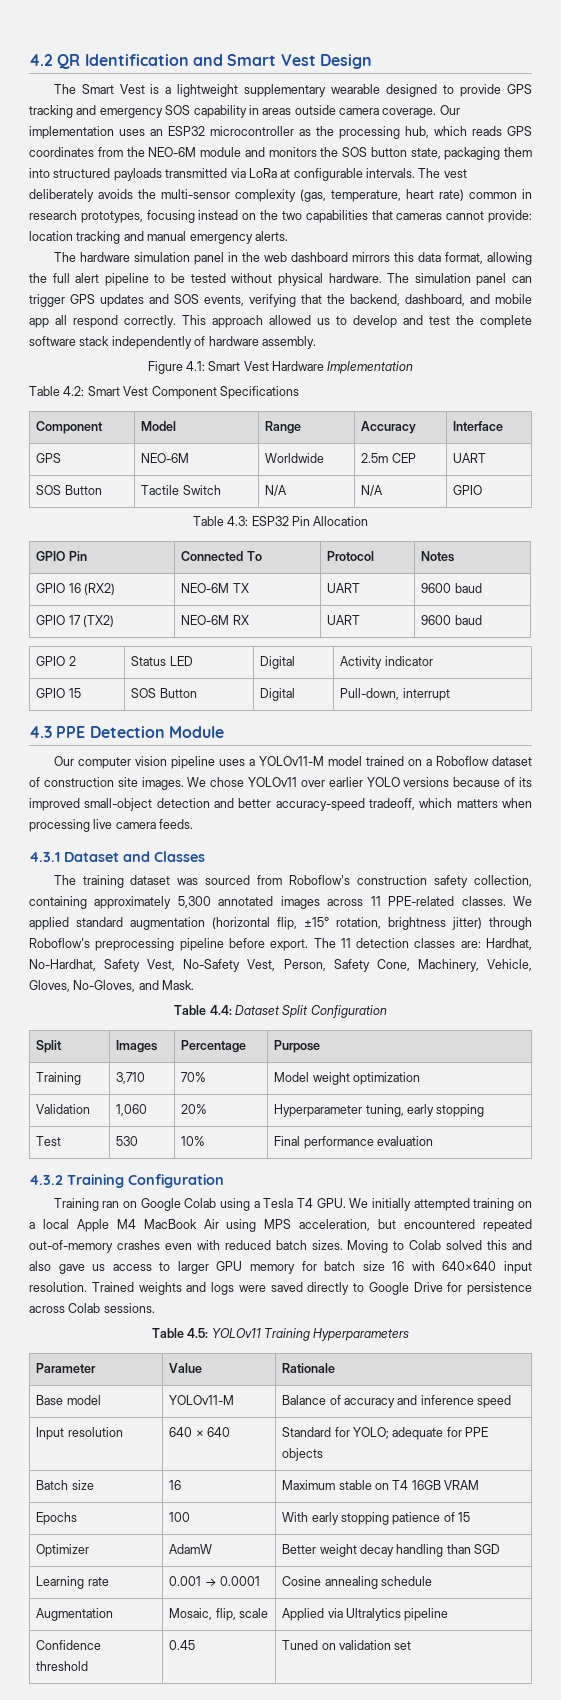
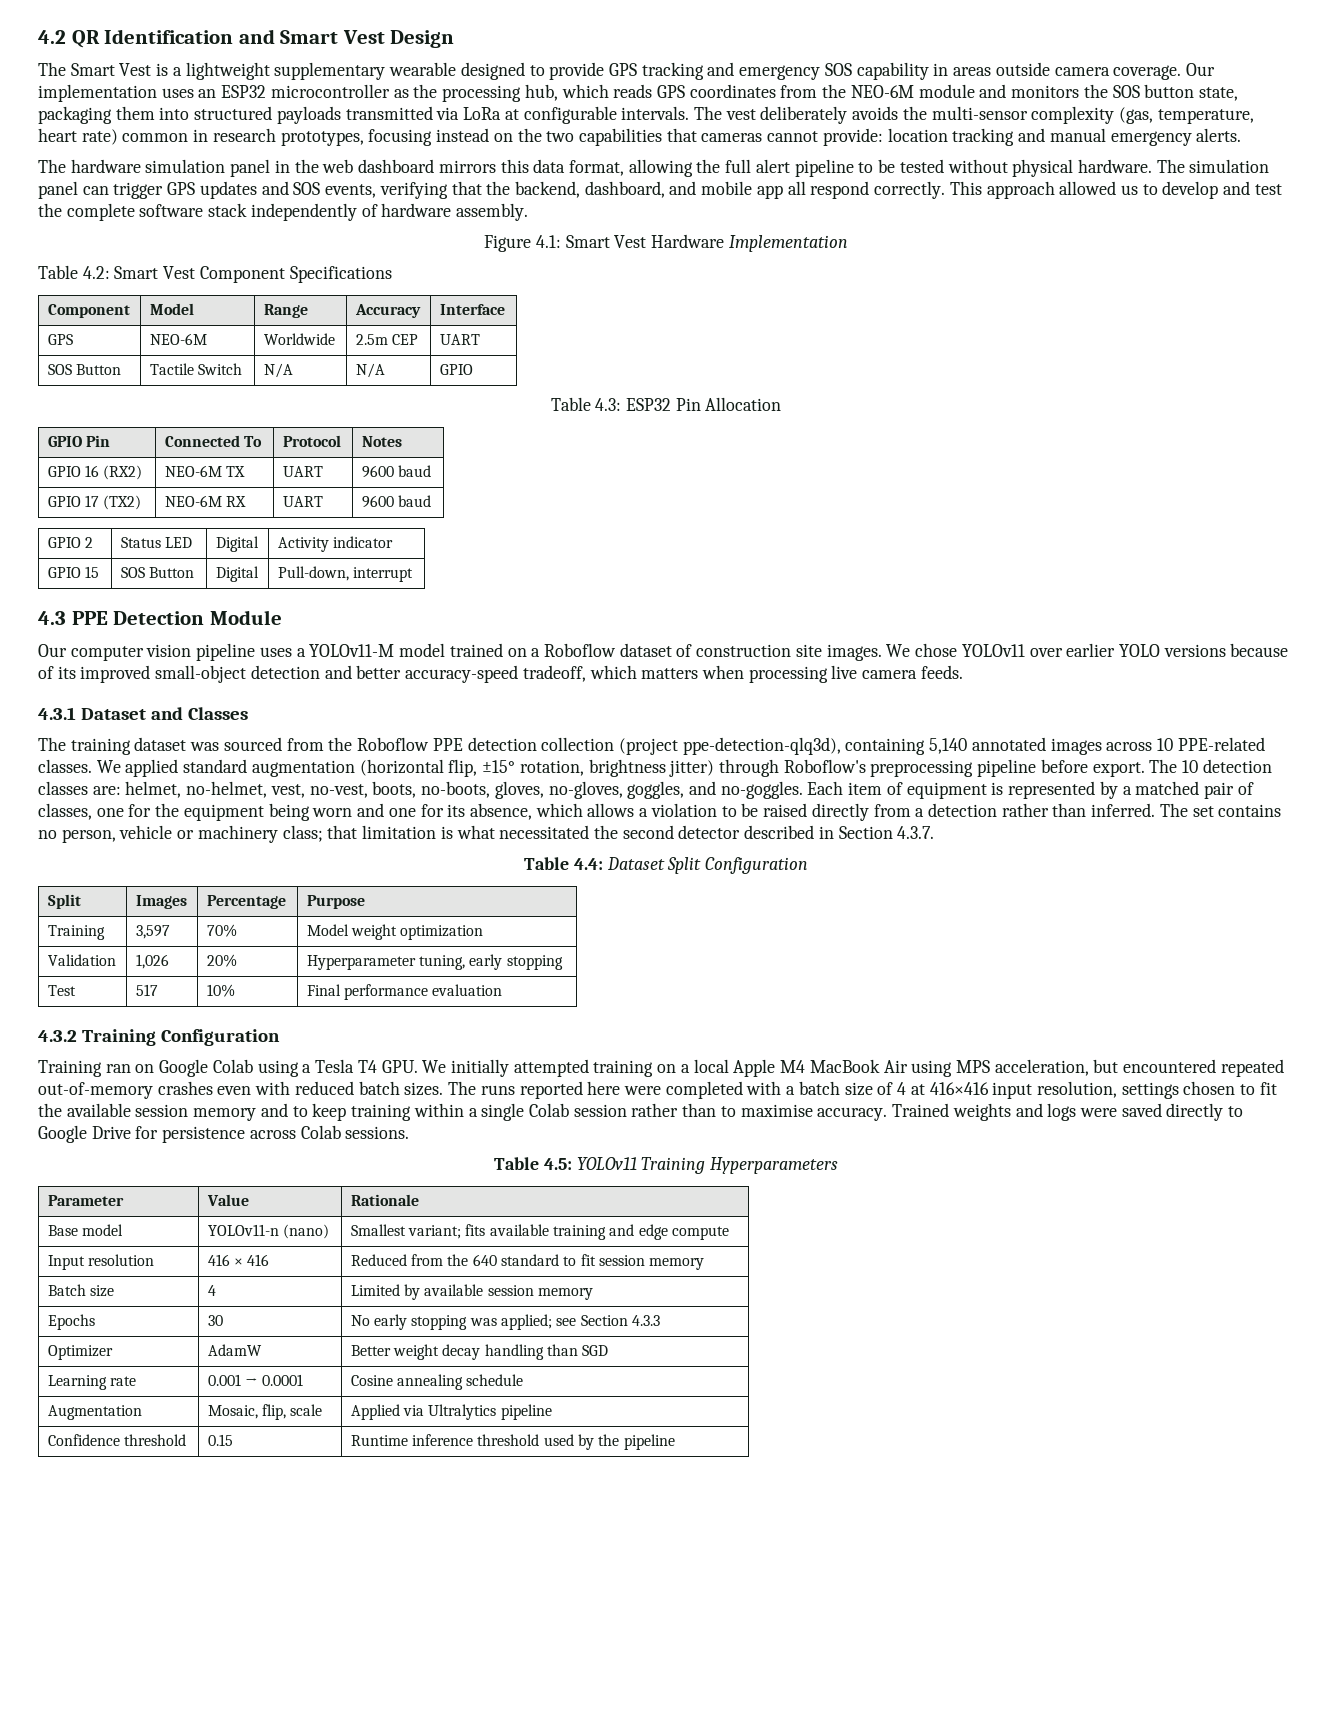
- The training dataset was sourced from Roboflow's construction safety collection, containing approximately 5,300 annotated images across 11 PPE-related classes.
+ The training dataset was sourced from the Roboflow PPE detection collection (project ppe-detection-qlq3d), containing 5,140 annotated images across 10 PPE-related classes.
- The 11 detection classes are: Hardhat, No-Hardhat, Safety Vest, No-Safety Vest, Person, Safety Cone, Machinery, Vehicle, Gloves, No-Gloves, and Mask.
+ The 10 detection classes are: helmet, no-helmet, vest, no-vest, boots, no-boots, gloves, no-gloves, goggles, and no-goggles. Each item of equipment is represented by a matched pair of classes, one for the equipment being worn and one for its absence, which allows a violation to be raised directly from a detection rather than inferred. The set contains no person, vehicle or machinery class; that limitation is what necessitated the second detector described in Section 4.3.7.
- Training | 3,710 | 70% | Model weight optimization
+ Training | 3,597 | 70% | Model weight optimization
- Validation | 1,060 | 20% | Hyperparameter tuning, early stopping
+ Validation | 1,026 | 20% | Hyperparameter tuning, early stopping
- Test | 530 | 10% | Final performance evaluation
+ Test | 517 | 10% | Final performance evaluation
- Moving to Colab solved this and also gave us access to larger GPU memory for batch size 16 with 640×640 input resolution.
+ The runs reported here were completed with a batch size of 4 at 416×416 input resolution, settings chosen to fit the available session memory and to keep training within a single Colab session rather than to maximise accuracy.
- Base model | YOLOv11-M | Balance of accuracy and inference speed
- Input resolution | 640 × 640 | Standard for YOLO; adequate for PPE objects
- Batch size | 16 | Maximum stable on T4 16GB VRAM
- Epochs | 100 | With early stopping patience of 15
+ Base model | YOLOv11-n (nano) | Smallest variant; fits available training and edge compute
+ Input resolution | 416 × 416 | Reduced from the 640 standard to fit session memory
+ Batch size | 4 | Limited by available session memory
+ Epochs | 30 | No early stopping was applied; see Section 4.3.3
- Confidence threshold | 0.45 | Tuned on validation set
+ Confidence threshold | 0.15 | Runtime inference threshold used by the pipeline

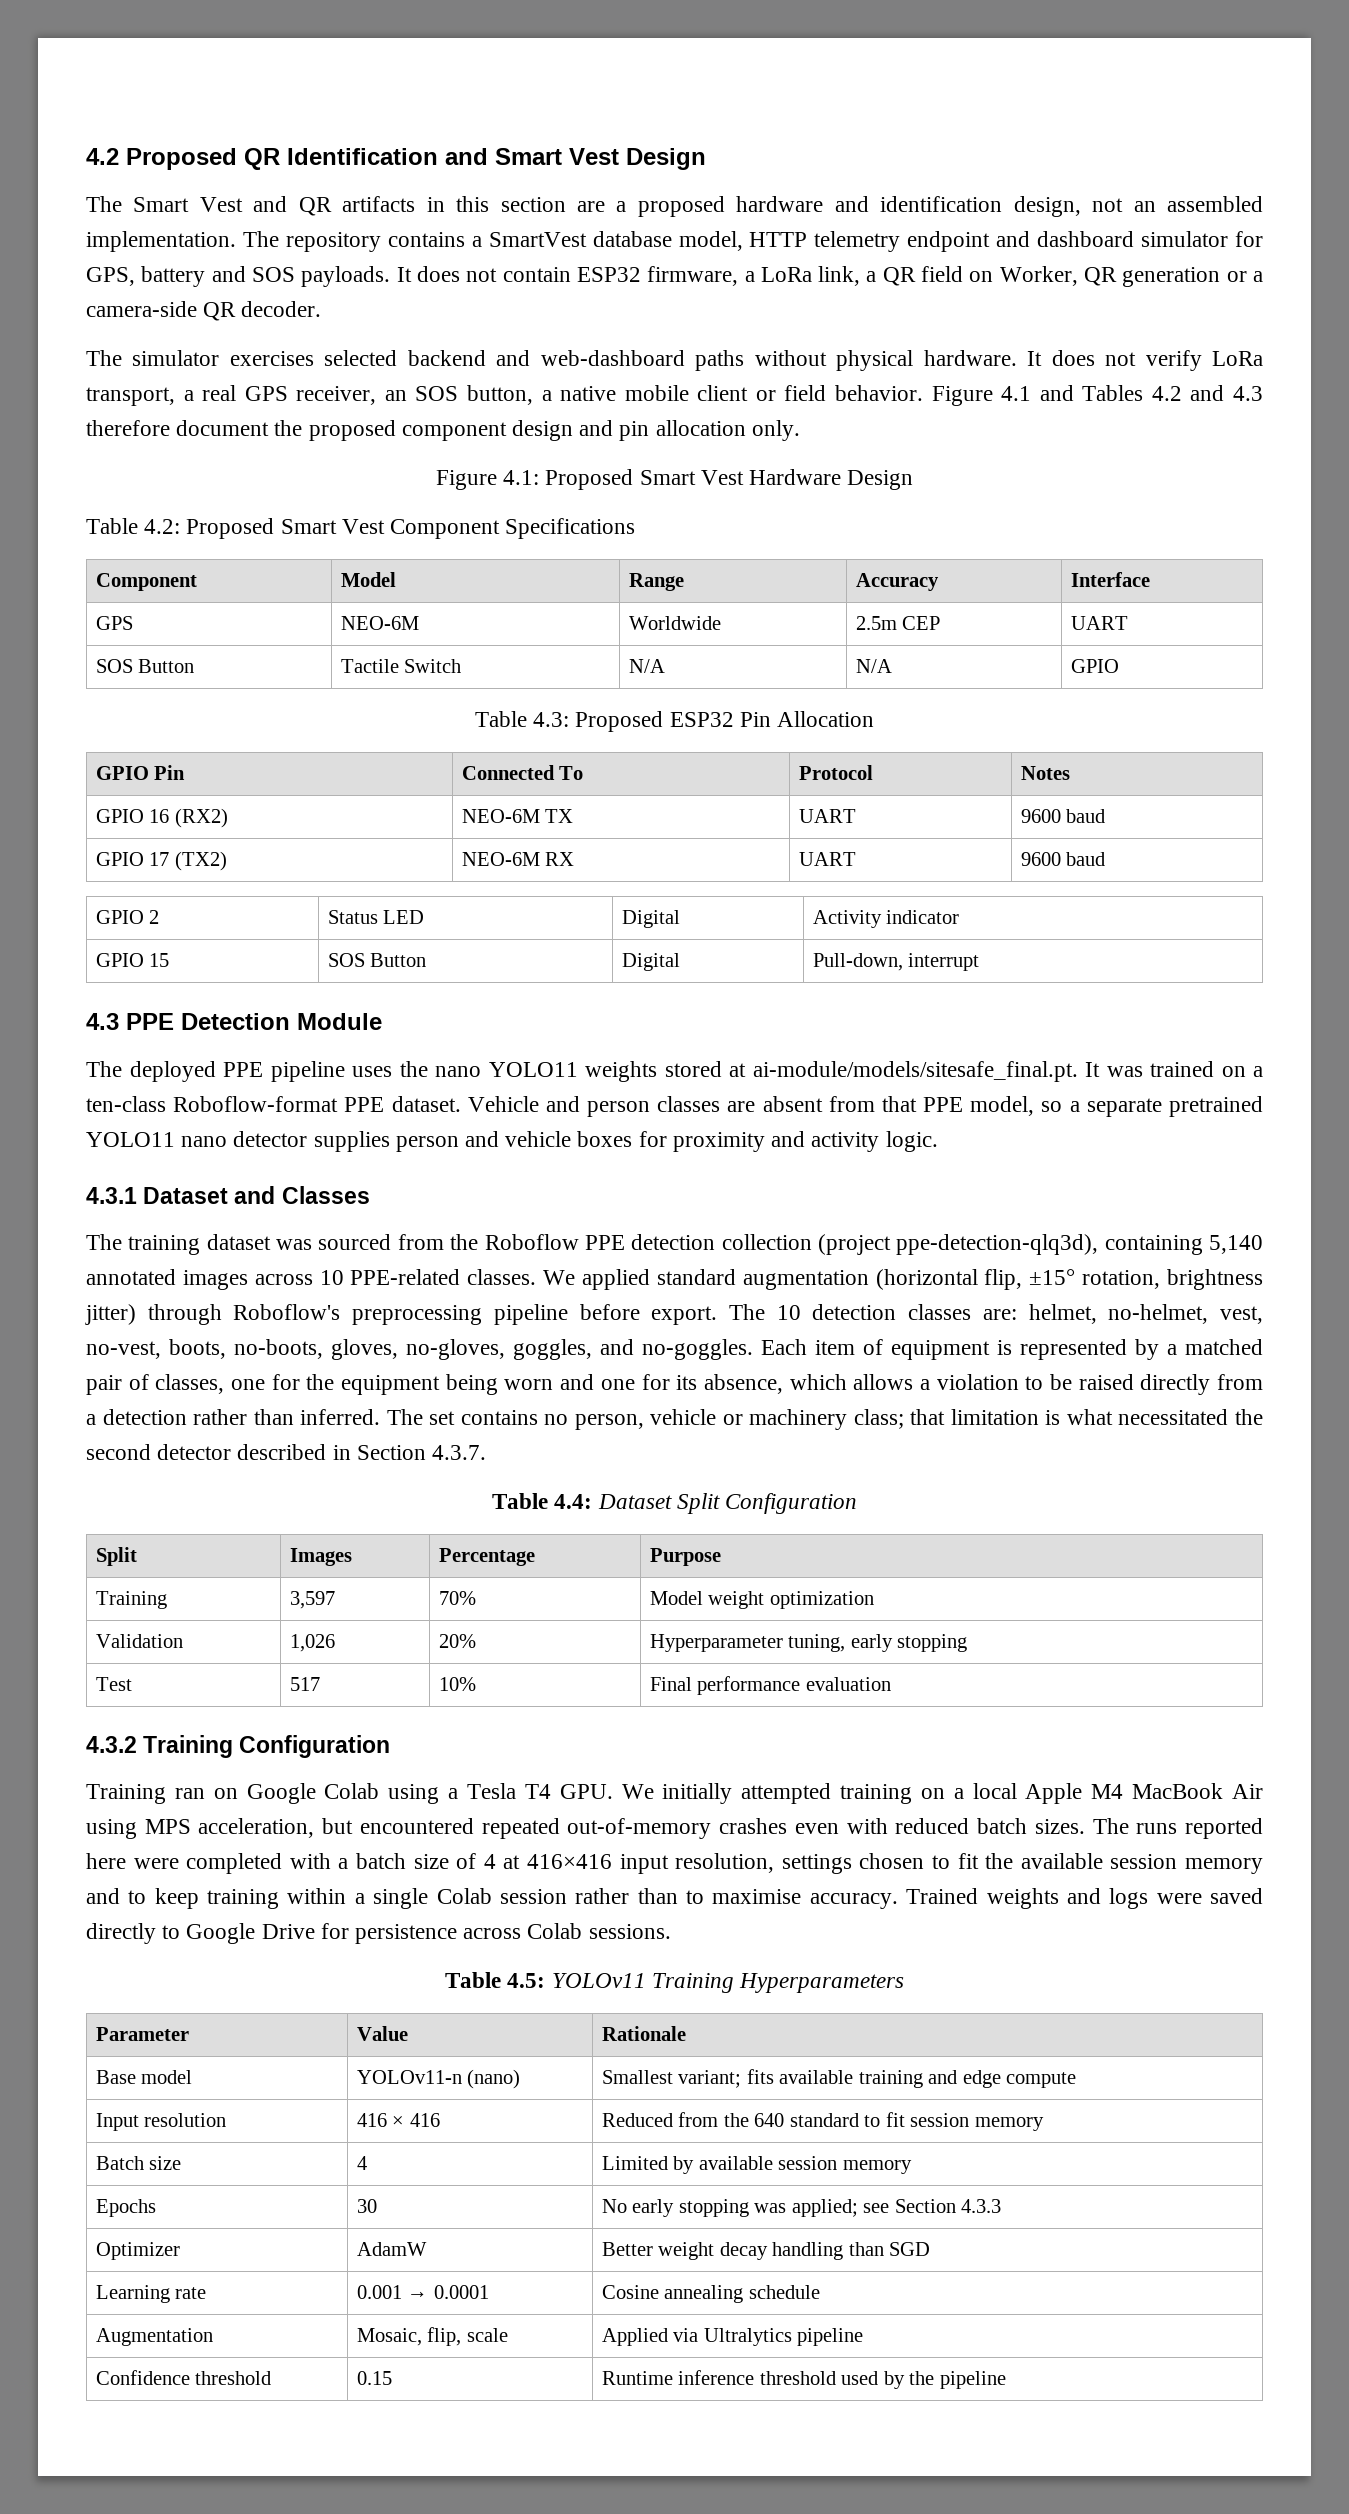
- 4.2 QR Identification and Smart Vest Design
+ 4.2 Proposed QR Identification and Smart Vest Design
- The Smart Vest is a lightweight supplementary wearable designed to provide GPS tracking and emergency SOS capability in areas outside camera coverage. Our implementation uses an ESP32 microcontroller as the processing hub, which reads GPS coordinates from the NEO-6M module and monitors the SOS button state, packaging them into structured payloads transmitted via LoRa at configurable intervals. The vest deliberately avoids the multi-sensor complexity (gas, temperature, heart rate) common in research prototypes, focusing instead on the two capabilities that cameras cannot provide: location tracking and manual emergency alerts.
- The hardware simulation panel in the web dashboard mirrors this data format, allowing the full alert pipeline to be tested without physical hardware. The simulation panel can trigger GPS updates and SOS events, verifying that the backend, dashboard, and mobile app all respond correctly. This approach allowed us to develop and test the complete software stack independently of hardware assembly.
+ The Smart Vest and QR artifacts in this section are a proposed hardware and identification design, not an assembled implementation. The repository contains a SmartVest database model, HTTP telemetry endpoint and dashboard simulator for GPS, battery and SOS payloads. It does not contain ESP32 firmware, a LoRa link, a QR field on Worker, QR generation or a camera-side QR decoder.
+ The simulator exercises selected backend and web-dashboard paths without physical hardware. It does not verify LoRa transport, a real GPS receiver, an SOS button, a native mobile client or field behavior. Figure 4.1 and Tables 4.2 and 4.3 therefore document the proposed component design and pin allocation only.
- Figure 4.1: Smart Vest Hardware Implementation
+ Figure 4.1: Proposed Smart Vest Hardware Design
- Table 4.2: Smart Vest Component Specifications
+ Table 4.2: Proposed Smart Vest Component Specifications
- Table 4.3: ESP32 Pin Allocation
+ Table 4.3: Proposed ESP32 Pin Allocation
- Our computer vision pipeline uses a YOLOv11-M model trained on a Roboflow dataset of construction site images. We chose YOLOv11 over earlier YOLO versions because of its improved small-object detection and better accuracy-speed tradeoff, which matters when processing live camera feeds.
+ The deployed PPE pipeline uses the nano YOLO11 weights stored at ai-module/models/sitesafe_final.pt. It was trained on a ten-class Roboflow-format PPE dataset. Vehicle and person classes are absent from that PPE model, so a separate pretrained YOLO11 nano detector supplies person and vehicle boxes for proximity and activity logic.

